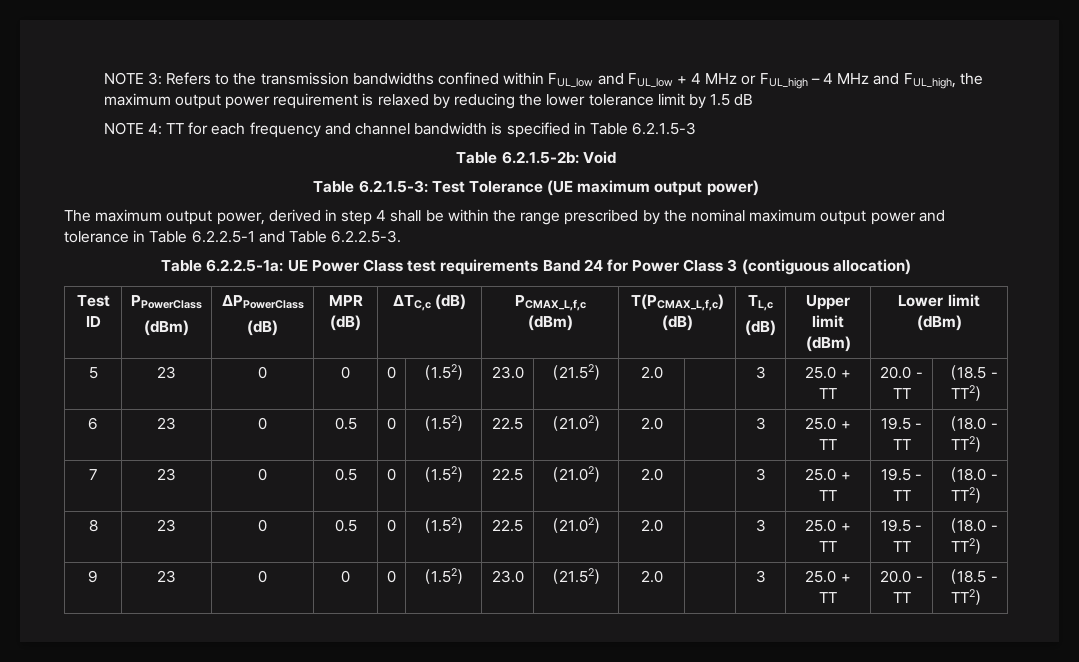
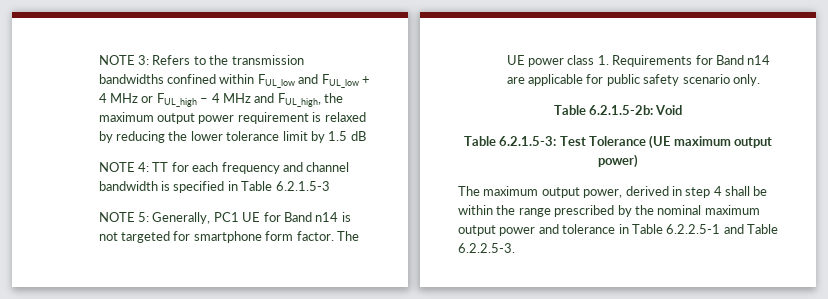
+ NOTE 5: Generally, PC1 UE for Band n14 is not targeted for smartphone form factor. The UE power class 1. Requirements for Band n14 are applicable for public safety scenario only.
- Table 6.2.2.5-1a: UE Power Class test requirements Band 24 for Power Class 3 (contiguous allocation)
- Test ID | PPowerClass
- (dBm) | ΔPPowerClass
- (dB) | MPR (dB) | ΔTC,c (dB) | PCMAX_L,f,c (dBm) | T(PCMAX_L,f,c) (dB) | TL,c
- (dB) | Upper limit (dBm) | Lower limit (dBm)
- 5 | 23 | 0 | 0 | 0 | （1.52） | 23.0 | （21.52） | 2.0 | | 3 | 25.0 + TT | 20.0 - TT | （18.5 - TT2）
- 6 | 23 | 0 | 0.5 | 0 | （1.52） | 22.5 | （21.02） | 2.0 | | 3 | 25.0 + TT | 19.5 - TT | （18.0 - TT2）
- 7 | 23 | 0 | 0.5 | 0 | （1.52） | 22.5 | （21.02） | 2.0 | | 3 | 25.0 + TT | 19.5 - TT | （18.0 - TT2）
- 8 | 23 | 0 | 0.5 | 0 | （1.52） | 22.5 | （21.02） | 2.0 | | 3 | 25.0 + TT | 19.5 - TT | （18.0 - TT2）
- 9 | 23 | 0 | 0 | 0 | （1.52） | 23.0 | （21.52） | 2.0 | | 3 | 25.0 + TT | 20.0 - TT | （18.5 - TT2）

